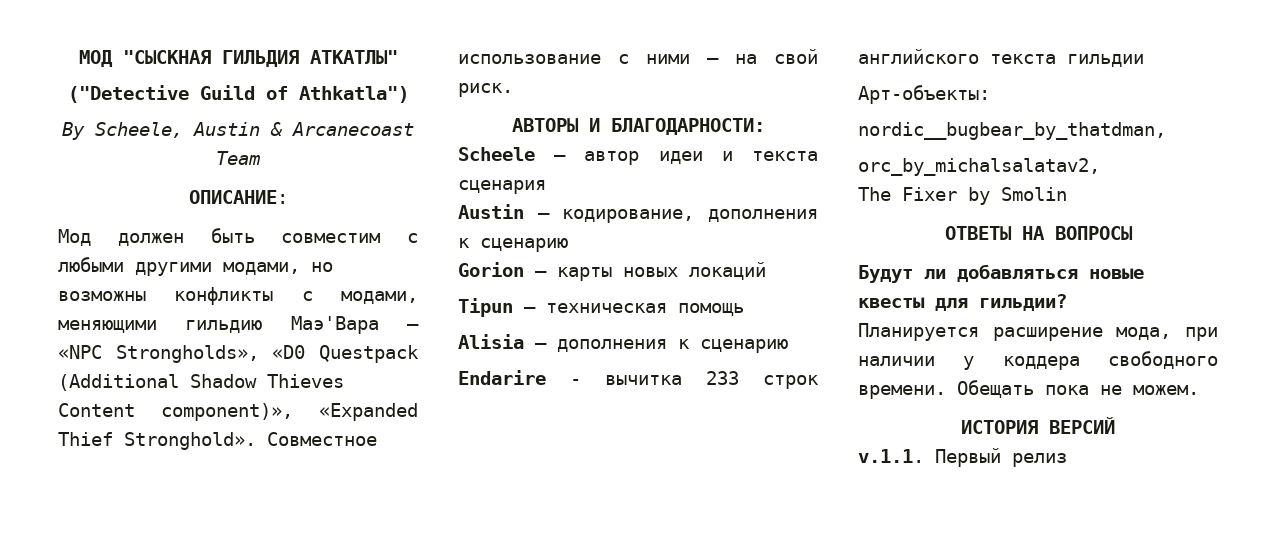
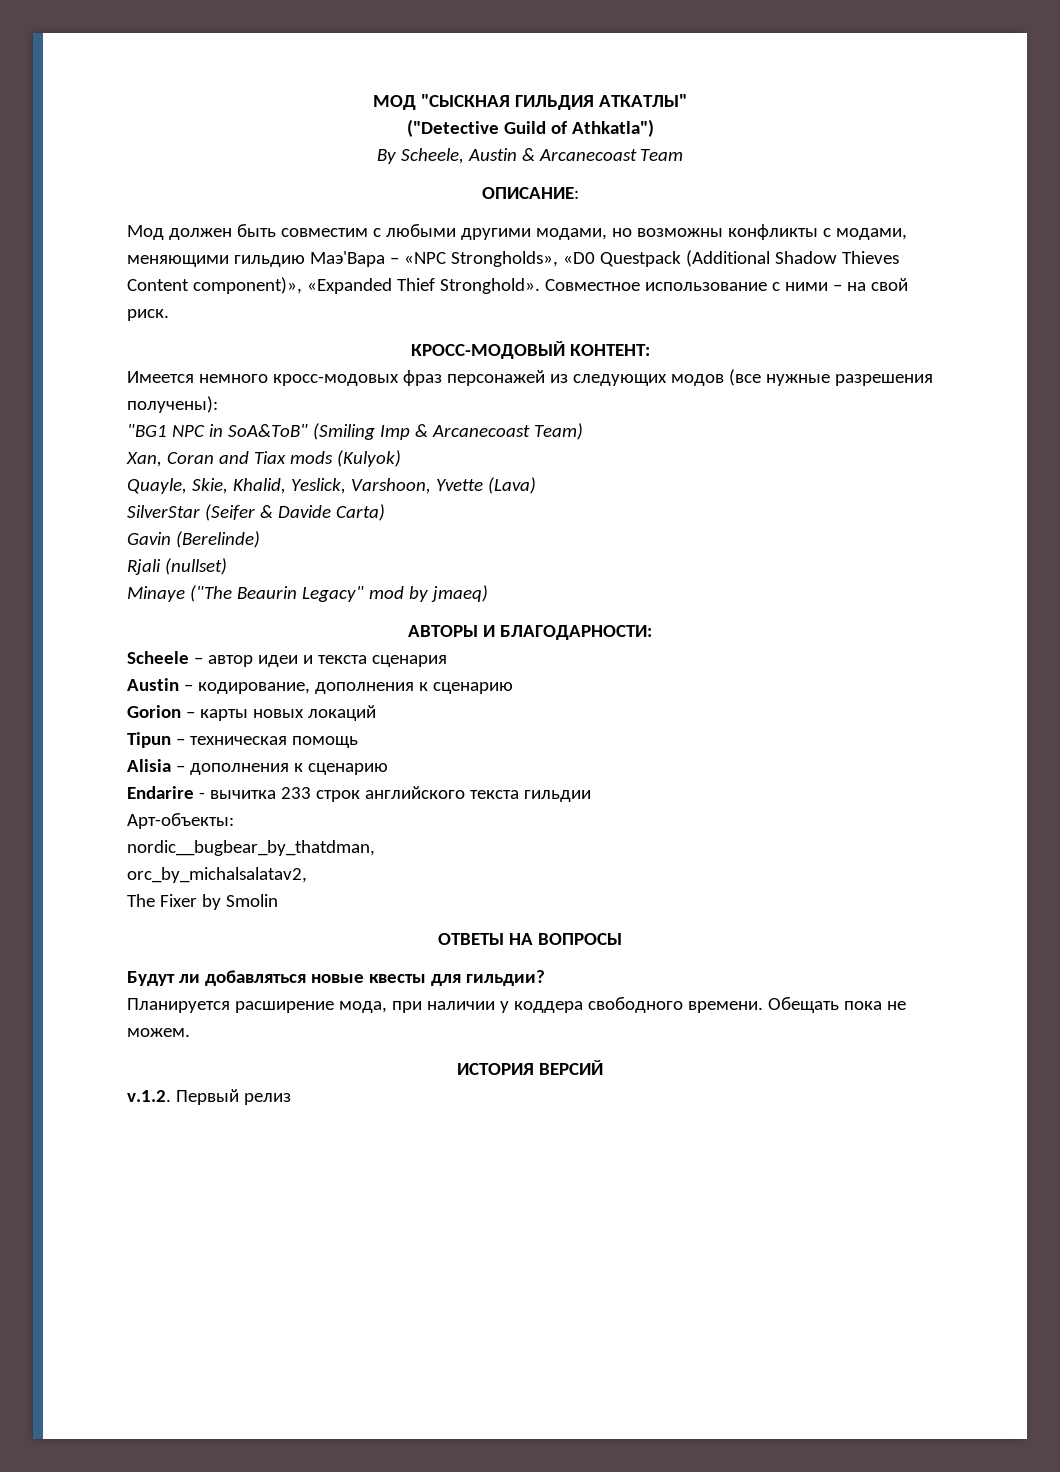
+ КРОСС-МОДОВЫЙ КОНТЕНТ:
+ Имеется немного кросс-модовых фраз персонажей из следующих модов (все нужные разрешения получены):
+ "BG1 NPC in SoA&ToB" (Smiling Imp & Arcanecoast Team)
+ Xan, Coran and Tiax mods (Kulyok)
+ Quayle, Skie, Khalid, Yeslick, Varshoon, Yvette (Lava)
+ SilverStar (Seifer & Davide Carta)
+ Gavin (Berelinde)
+ Rjali (nullset)
+ Minaye ("The Beaurin Legacy" mod by jmaeq)
- v.1.1. Первый релиз
+ v.1.2. Первый релиз

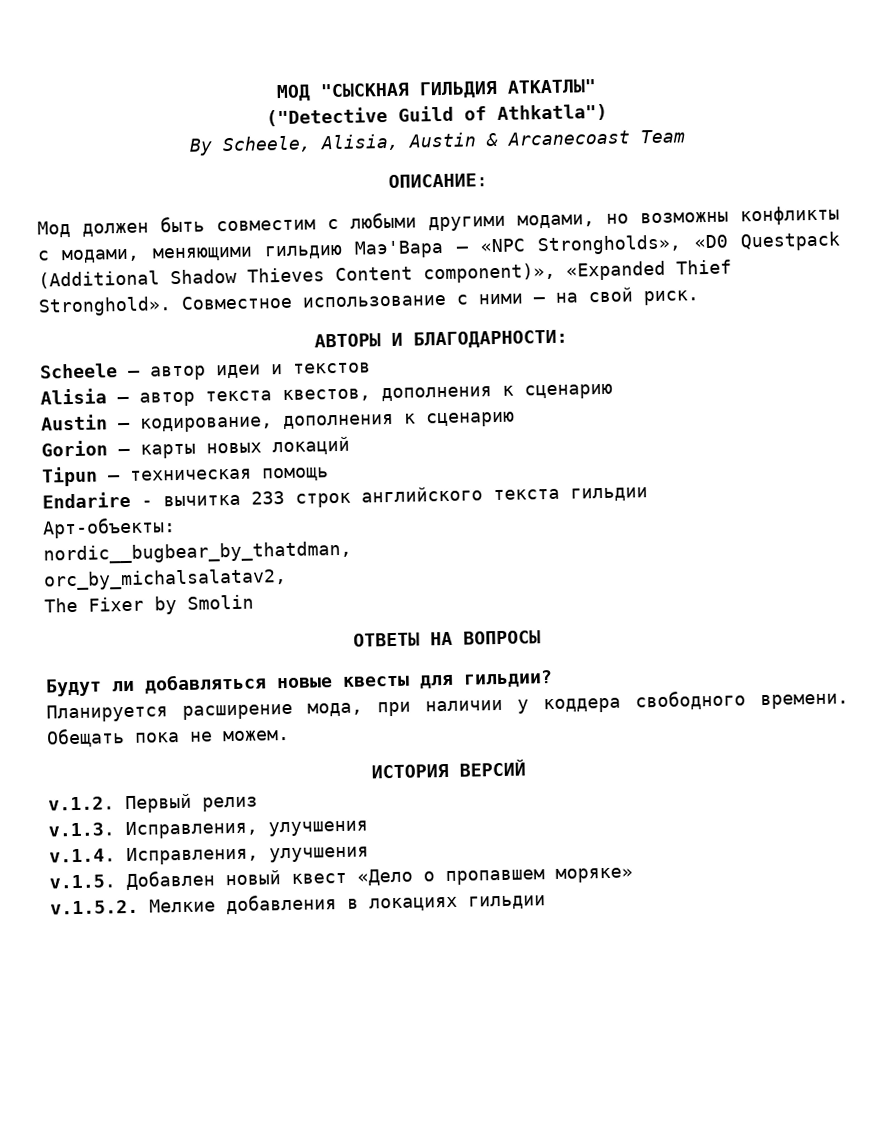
- By Scheele, Austin & Arcanecoast Team
+ By Scheele, Alisia, Austin & Arcanecoast Team
- КРОСС-МОДОВЫЙ КОНТЕНТ:
- Имеется немного кросс-модовых фраз персонажей из следующих модов (все нужные разрешения получены):
- "BG1 NPC in SoA&ToB" (Smiling Imp & Arcanecoast Team)
- Xan, Coran and Tiax mods (Kulyok)
- Quayle, Skie, Khalid, Yeslick, Varshoon, Yvette (Lava)
- SilverStar (Seifer & Davide Carta)
- Gavin (Berelinde)
- Rjali (nullset)
- Minaye ("The Beaurin Legacy" mod by jmaeq)
- Scheele – автор идеи и текста сценария
+ Scheele – автор идеи и текстов
+ Alisia – автор текста квестов, дополнения к сценарию
- Alisia – дополнения к сценарию
+ v.1.3. Исправления, улучшения
+ v.1.4. Исправления, улучшения
+ v.1.5. Добавлен новый квест «Дело о пропавшем моряке»
+ v.1.5.2. Мелкие добавления в локациях гильдии

